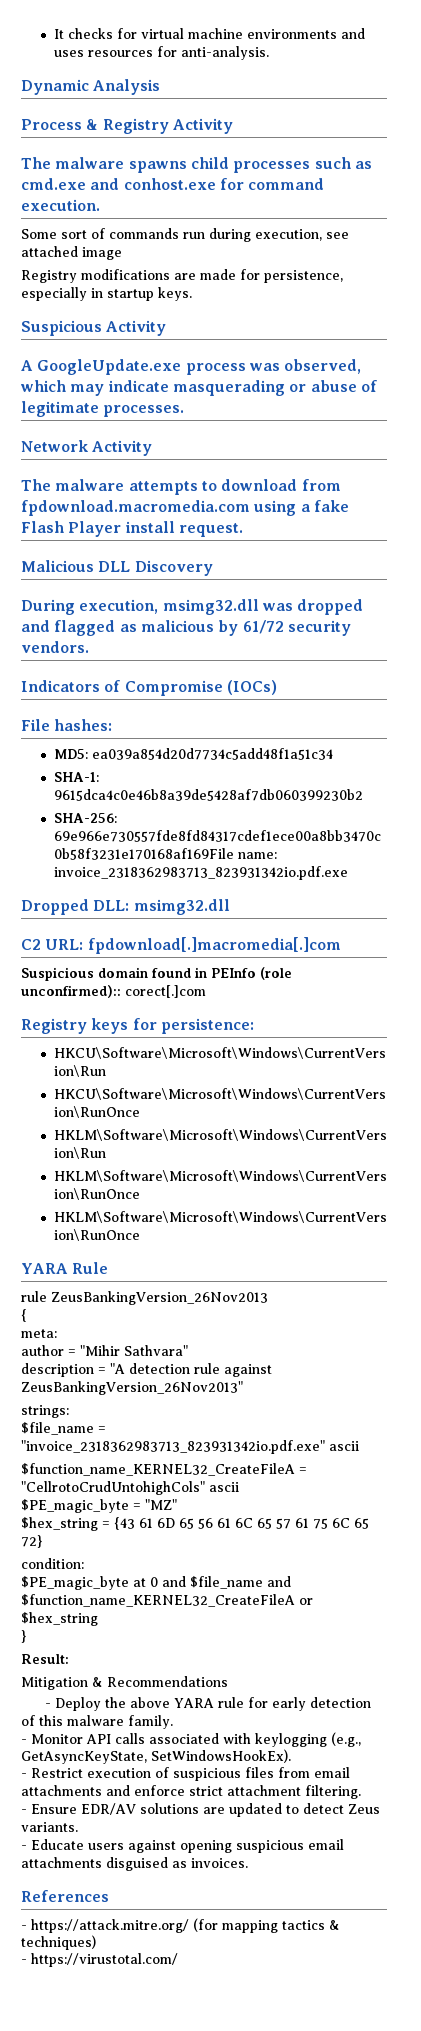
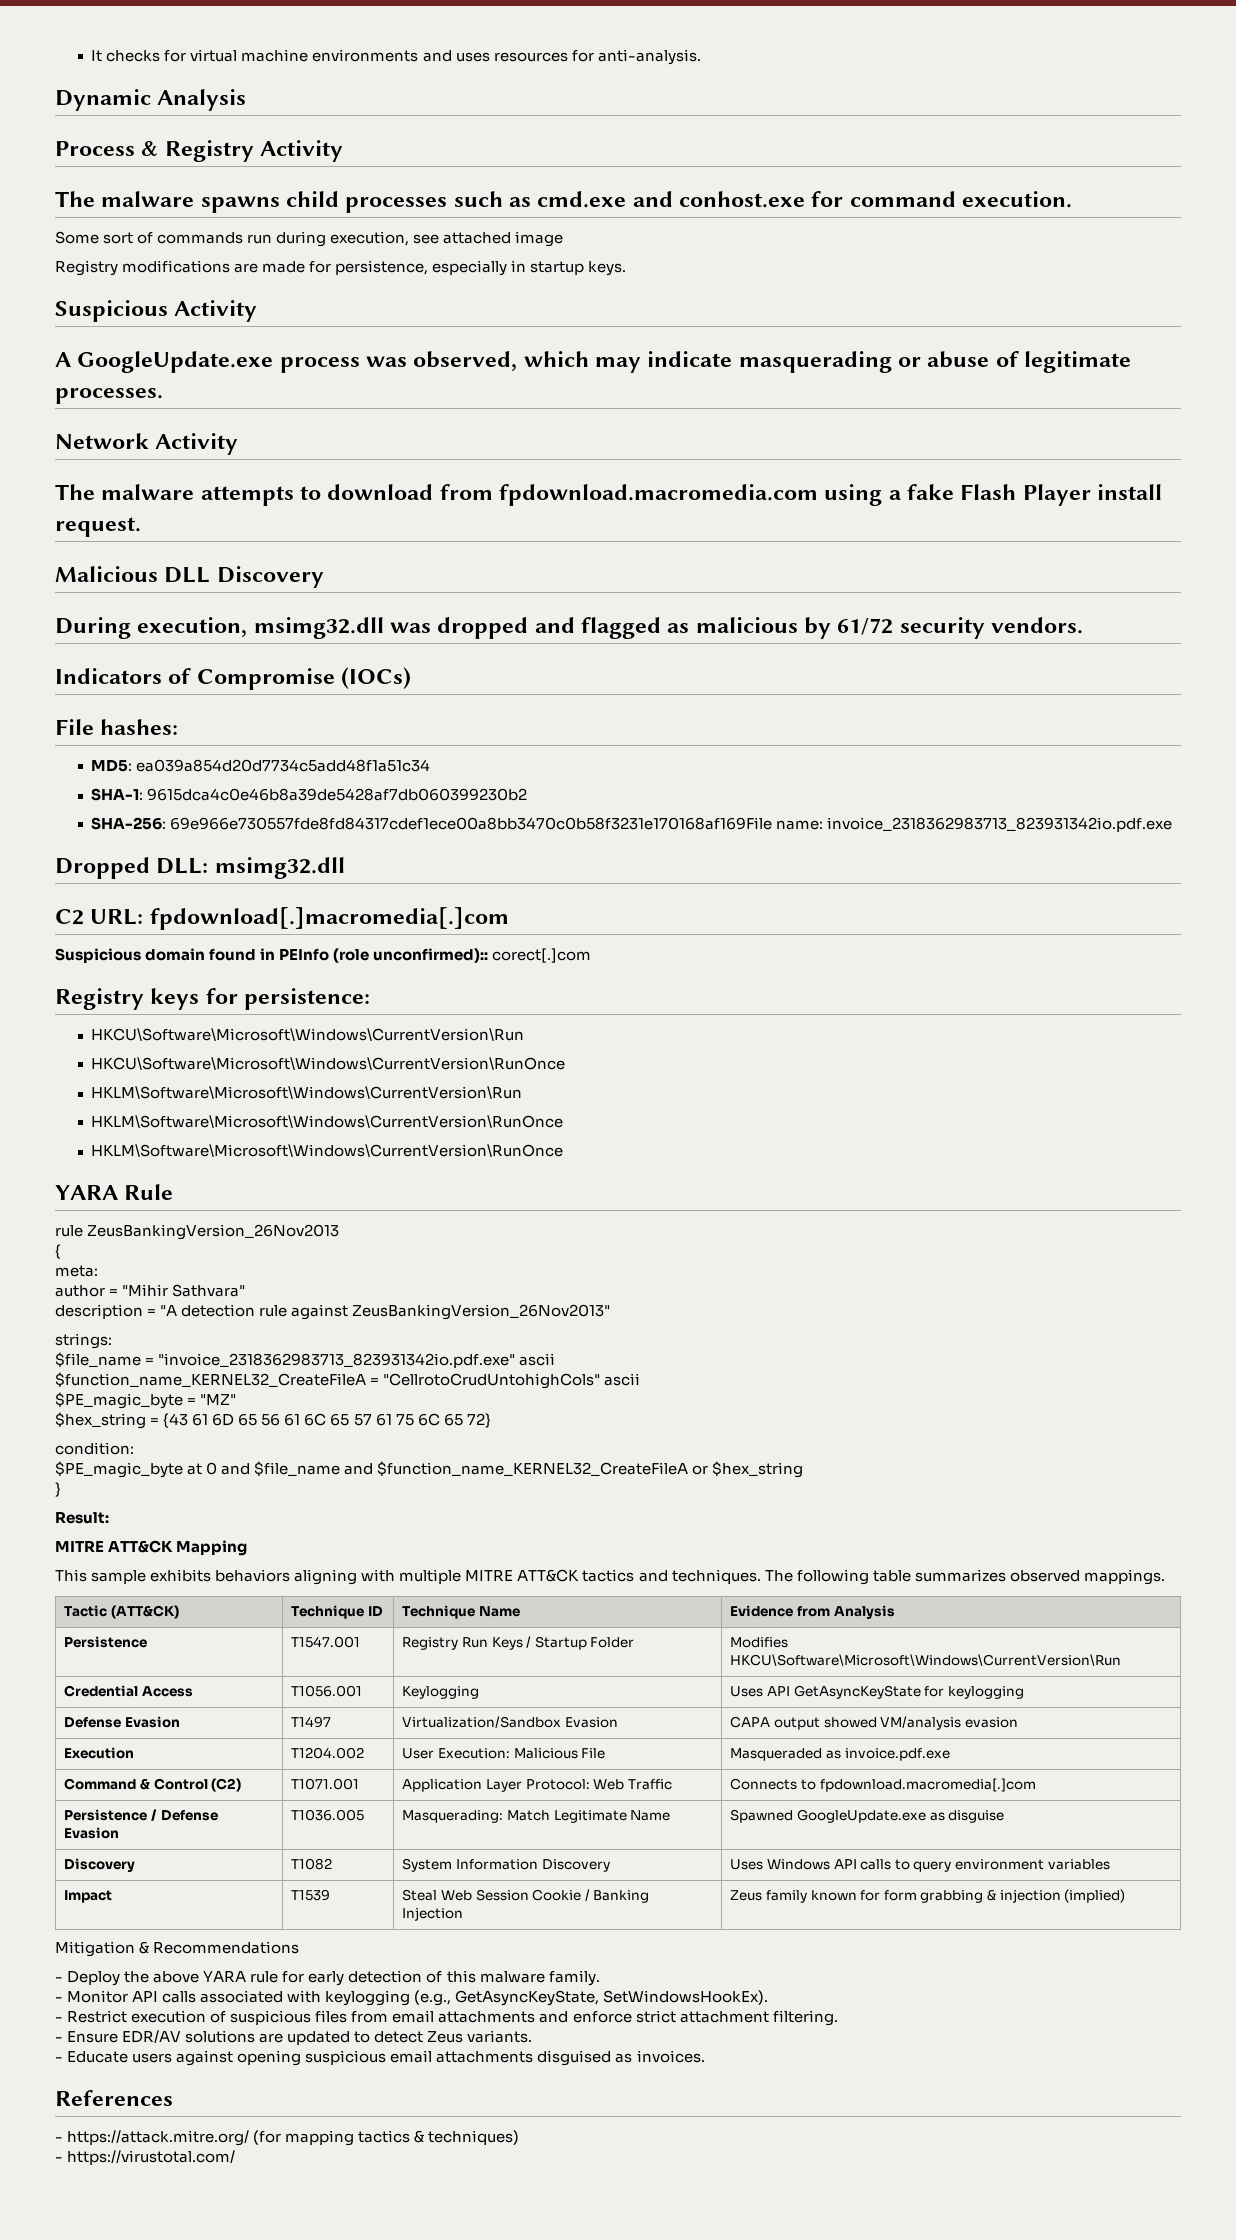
+ MITRE ATT&CK Mapping
+ This sample exhibits behaviors aligning with multiple MITRE ATT&CK tactics and techniques. The following table summarizes observed mappings.
+ Tactic (ATT&CK) | Technique ID | Technique Name | Evidence from Analysis
+ Persistence | T1547.001 | Registry Run Keys / Startup Folder | Modifies HKCU\Software\Microsoft\Windows\CurrentVersion\Run
+ Credential Access | T1056.001 | Keylogging | Uses API GetAsyncKeyState for keylogging
+ Defense Evasion | T1497 | Virtualization/Sandbox Evasion | CAPA output showed VM/analysis evasion
+ Execution | T1204.002 | User Execution: Malicious File | Masqueraded as invoice.pdf.exe
+ Command & Control (C2) | T1071.001 | Application Layer Protocol: Web Traffic | Connects to fpdownload.macromedia[.]com
+ Persistence / Defense Evasion | T1036.005 | Masquerading: Match Legitimate Name | Spawned GoogleUpdate.exe as disguise
+ Discovery | T1082 | System Information Discovery | Uses Windows API calls to query environment variables
+ Impact | T1539 | Steal Web Session Cookie / Banking Injection | Zeus family known for form grabbing & injection (implied)

